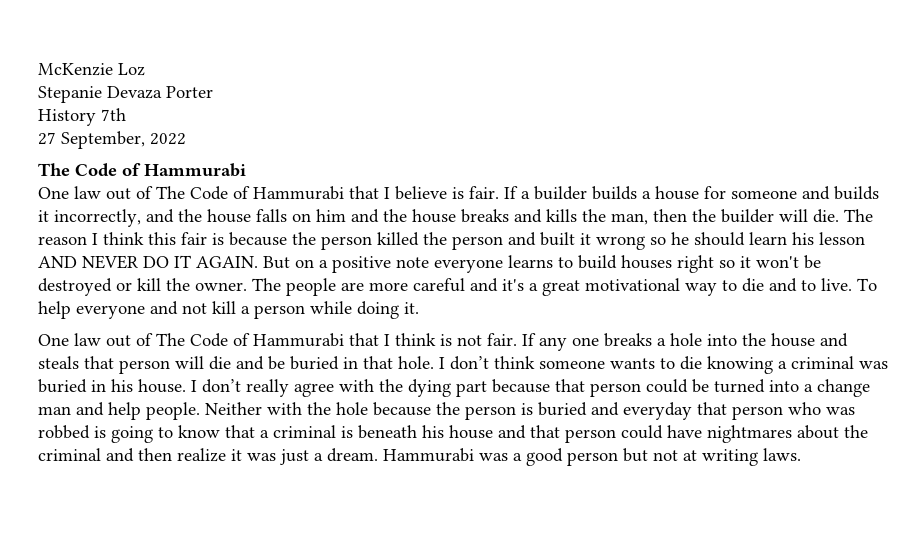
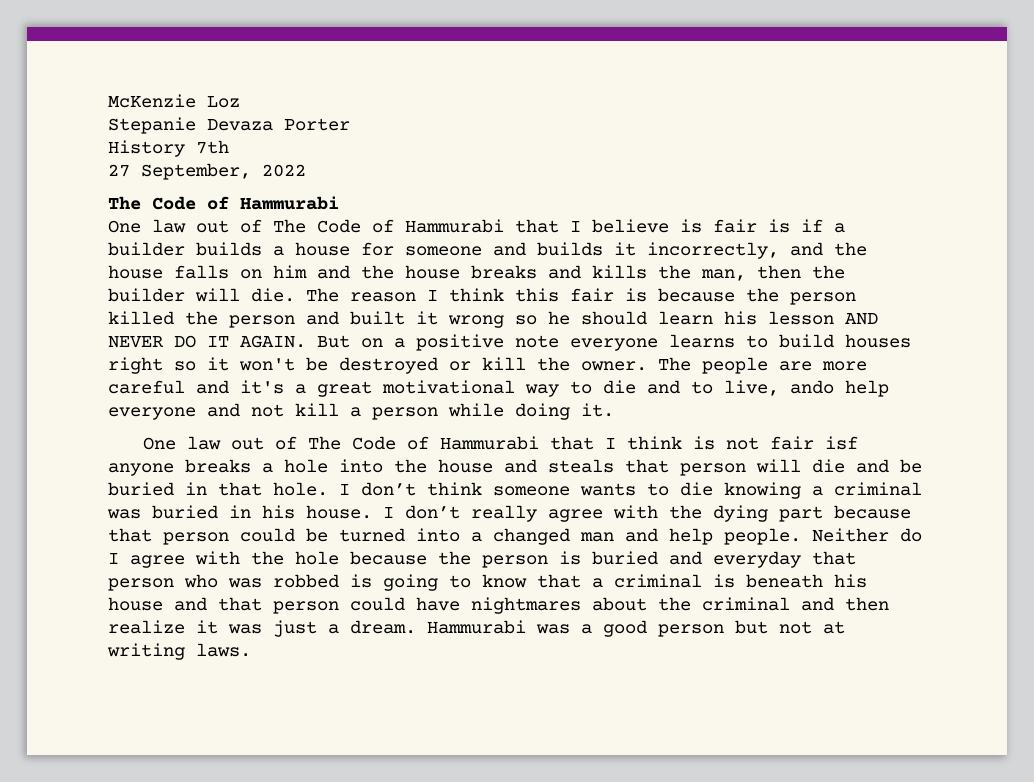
- One law out of The Code of Hammurabi that I believe is fair. If a builder builds a house for someone and builds it incorrectly, and the house falls on him and the house breaks and kills the man, then the builder will die.
+ One law out of The Code of Hammurabi that I believe is fair is if a builder builds a house for someone and builds it incorrectly, and the house falls on him and the house breaks and kills the man, then the builder will die.
- The people are more careful and it's a great motivational way to die and to live. To help everyone and not kill a person while doing it.
+ The people are more careful and it's a great motivational way to die and to live, ando help everyone and not kill a person while doing it.
- One law out of The Code of Hammurabi that I think is not fair. If any one breaks a hole into the house and steals that person will die and be buried in that hole.
+ One law out of The Code of Hammurabi that I think is not fair isf anyone breaks a hole into the house and steals that person will die and be buried in that hole.
- I don’t really agree with the dying part because that person could be turned into a change man and help people.
+ I don’t really agree with the dying part because that person could be turned into a changed man and help people.
- Neither with the hole because the person is buried and everyday that person who was robbed is going to know that a criminal is beneath his house and that person could have nightmares about the criminal and then realize it was just a dream.
+ Neither do I agree with the hole because the person is buried and everyday that person who was robbed is going to know that a criminal is beneath his house and that person could have nightmares about the criminal and then realize it was just a dream.

